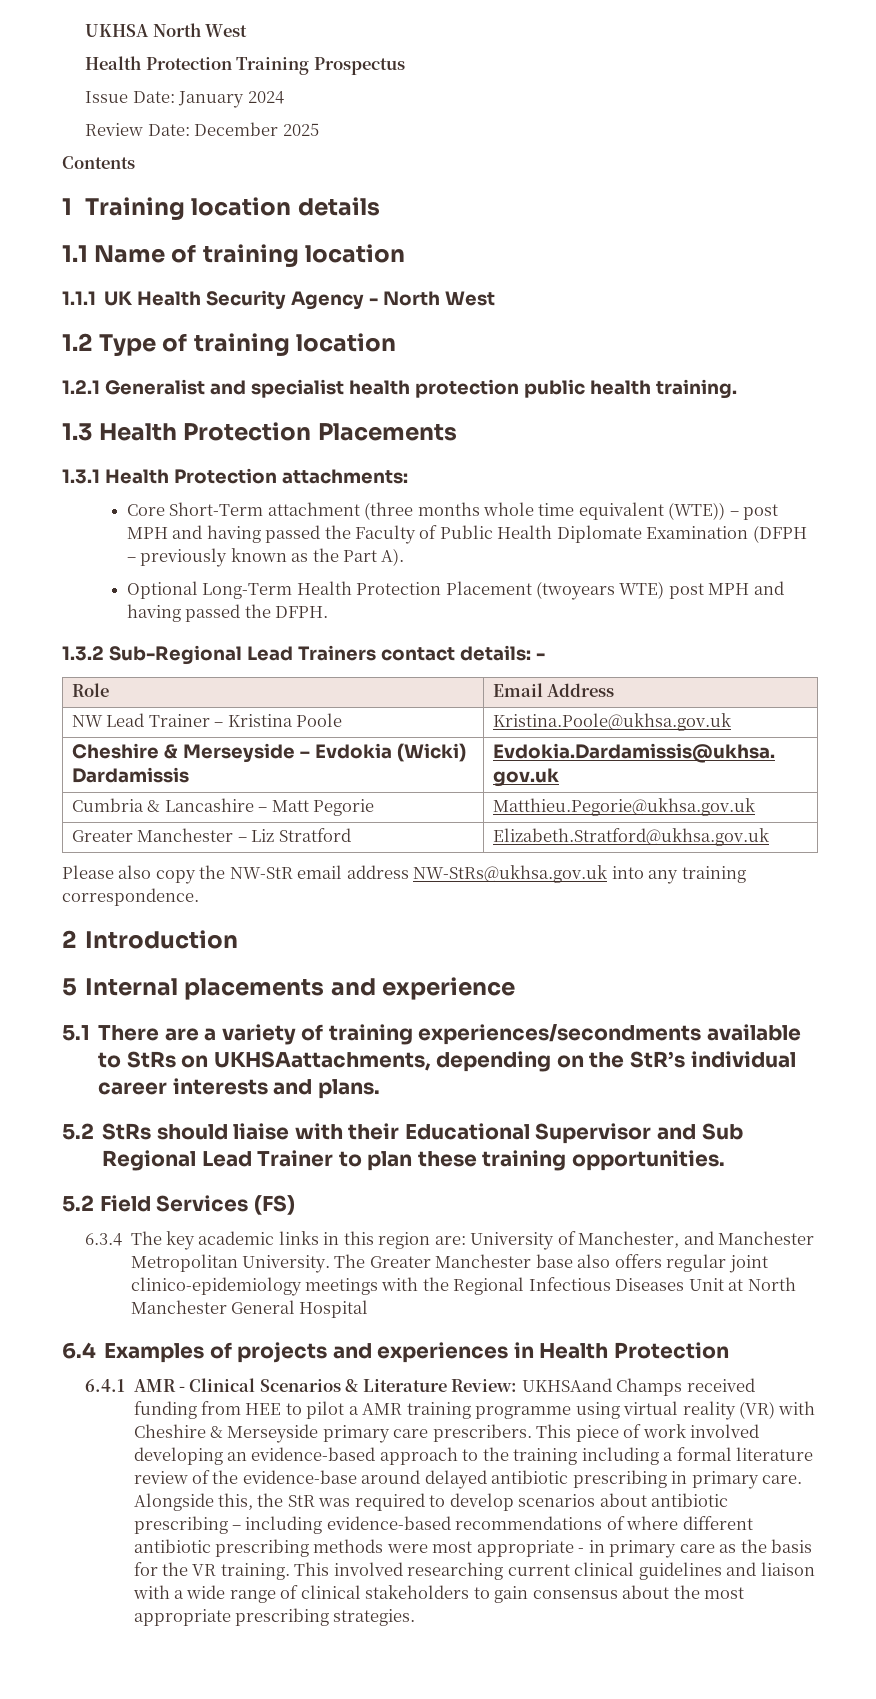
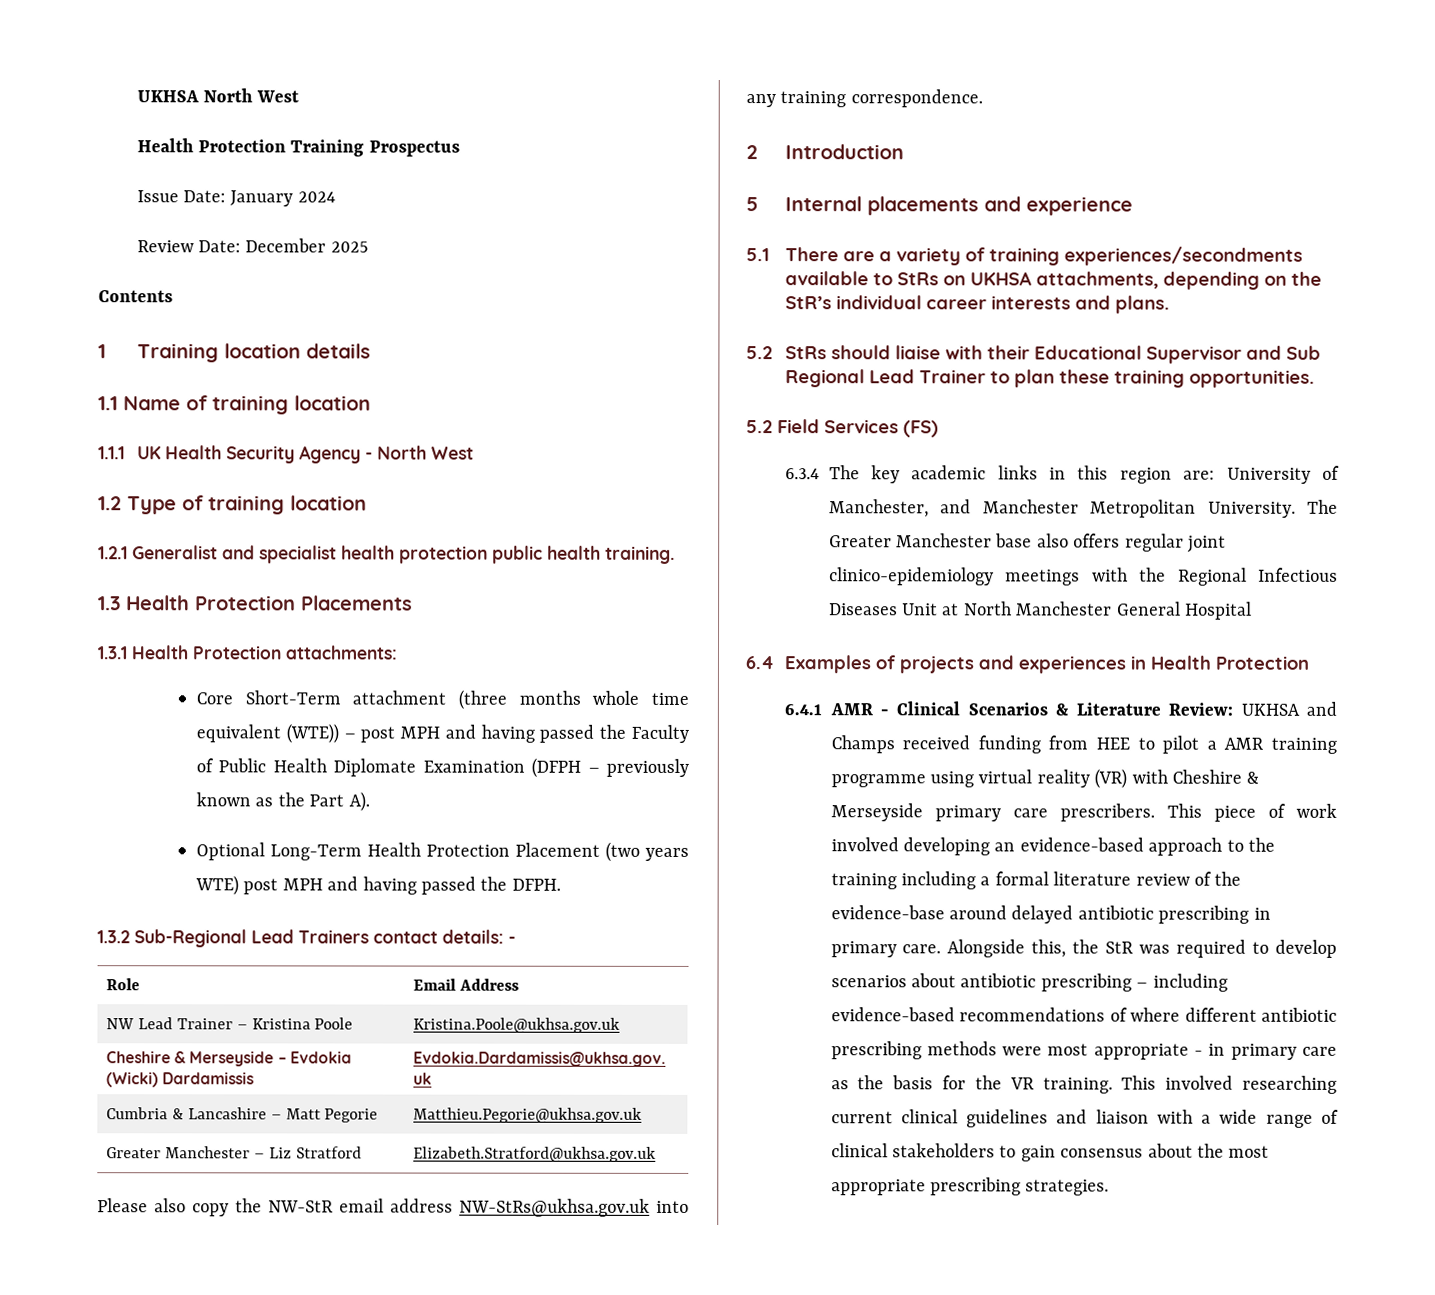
- Optional Long-Term Health Protection Placement (twoyears WTE) post MPH and having passed the DFPH.
+ Optional Long-Term Health Protection Placement (two years WTE) post MPH and having passed the DFPH.
- 5.1 There are a variety of training experiences/secondments available to StRs on UKHSAattachments, depending on the StR’s individual career interests and plans.
+ 5.1 There are a variety of training experiences/secondments available to StRs on UKHSA attachments, depending on the StR’s individual career interests and plans.
- 6.4.1 AMR - Clinical Scenarios & Literature Review: UKHSAand Champs received funding from HEE to pilot a AMR training programme using virtual reality (VR) with Cheshire & Merseyside primary care prescribers.
+ 6.4.1 AMR - Clinical Scenarios & Literature Review: UKHSA and Champs received funding from HEE to pilot a AMR training programme using virtual reality (VR) with Cheshire & Merseyside primary care prescribers.

